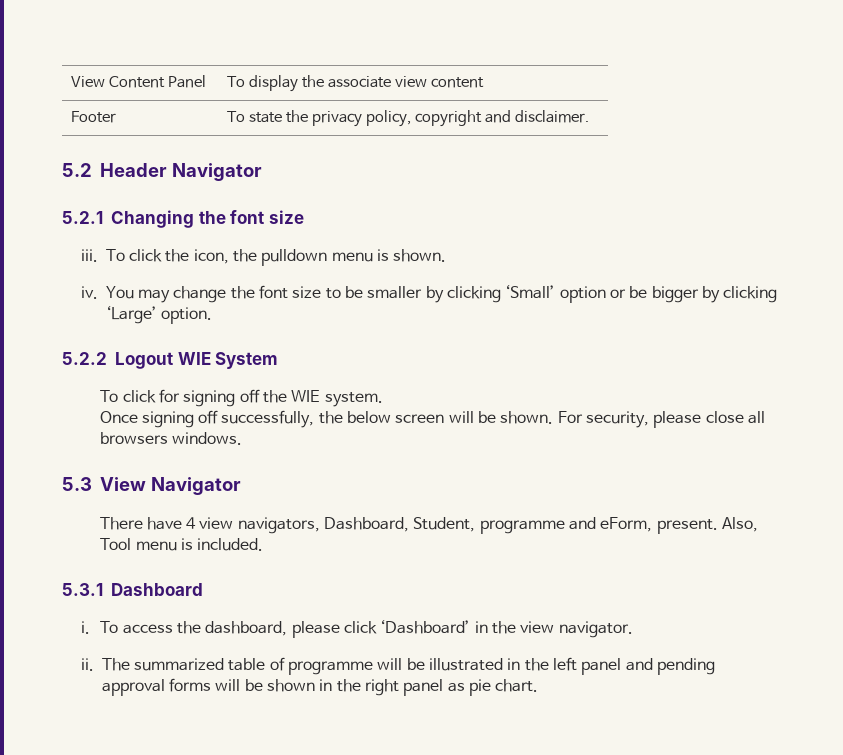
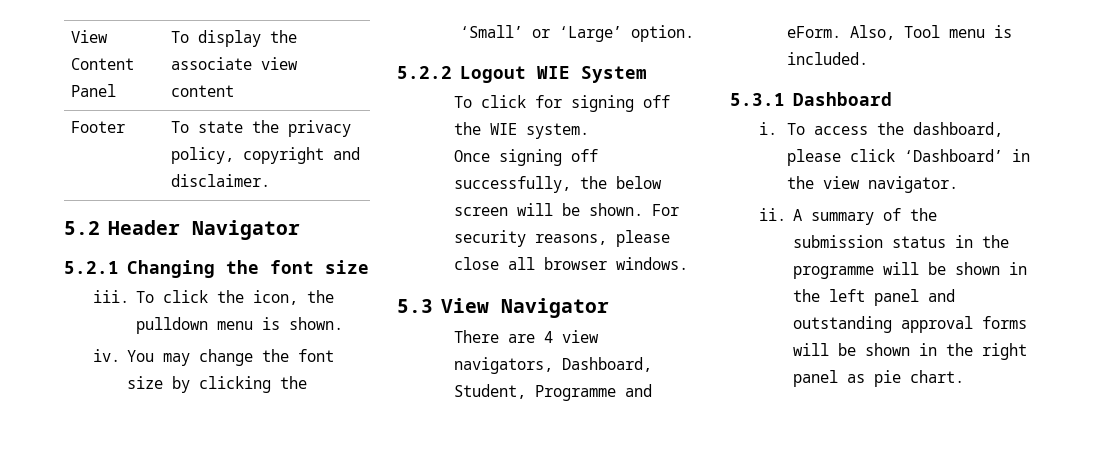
- You may change the font size to be smaller by clicking ‘Small’ option or be bigger by clicking ‘Large’ option.
+ You may change the font size by clicking the ‘Small’ or ‘Large’ option.
- For security, please close all browsers windows.
+ For security reasons, please close all browser windows.
- There have 4 view navigators, Dashboard, Student, programme and eForm, present.
+ There are 4 view navigators, Dashboard, Student, Programme and eForm.
- The summarized table of programme will be illustrated in the left panel and pending approval forms will be shown in the right panel as pie chart.
+ A summary of the submission status in the programme will be shown in the left panel and outstanding approval forms will be shown in the right panel as pie chart.

